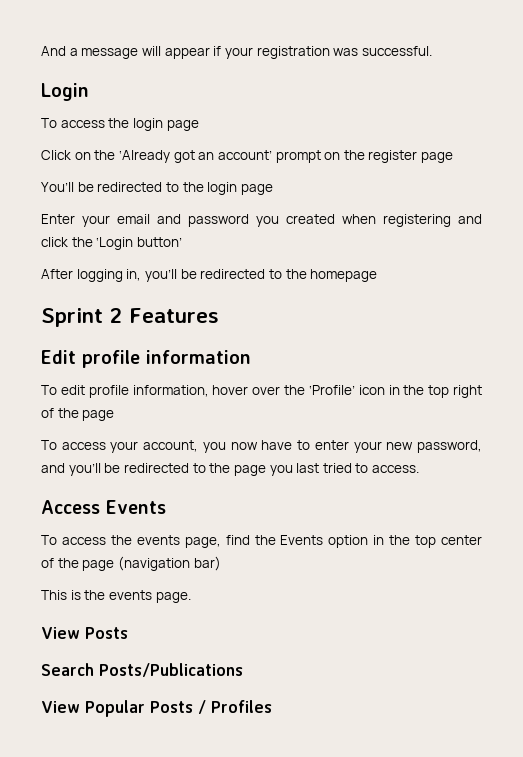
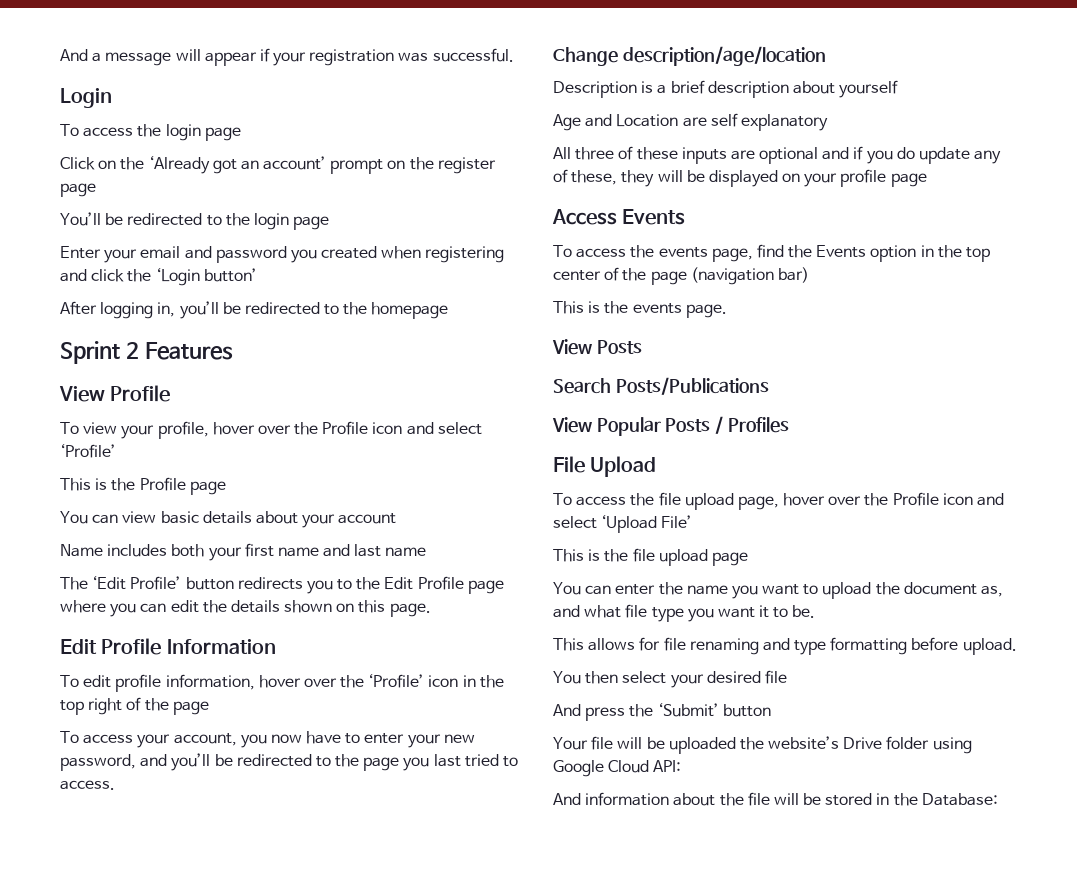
- Edit profile information
+ View Profile
+ To view your profile, hover over the Profile icon and select ‘Profile’
+ This is the Profile page
+ You can view basic details about your account
+ Name includes both your first name and last name
+ The ‘Edit Profile’ button redirects you to the Edit Profile page where you can edit the details shown on this page.
+ Edit Profile Information
+ Change description/age/location
+ Description is a brief description about yourself
+ Age and Location are self explanatory
+ All three of these inputs are optional and if you do update any of these, they will be displayed on your profile page
+ File Upload
+ To access the file upload page, hover over the Profile icon and select ‘Upload File’
+ This is the file upload page
+ You can enter the name you want to upload the document as, and what file type you want it to be.
+ This allows for file renaming and type formatting before upload.
+ You then select your desired file
+ And press the ‘Submit’ button
+ Your file will be uploaded the website’s Drive folder using Google Cloud API:
+ And information about the file will be stored in the Database:

